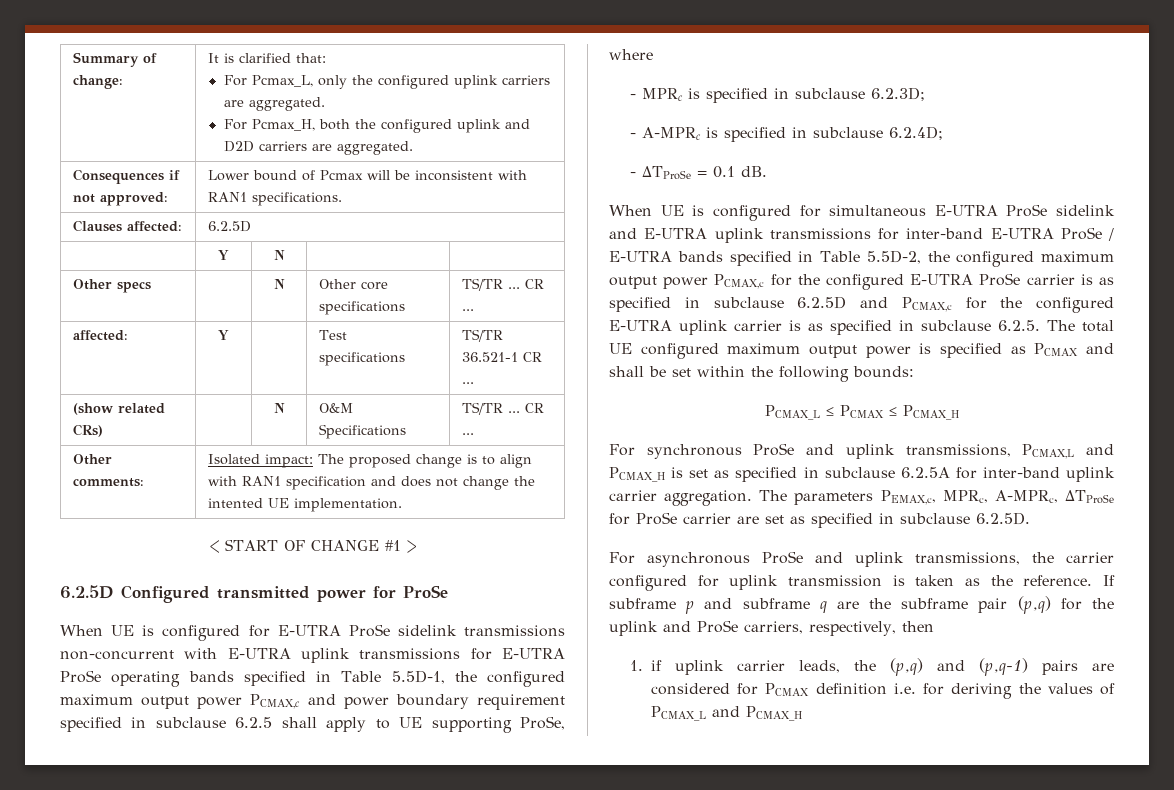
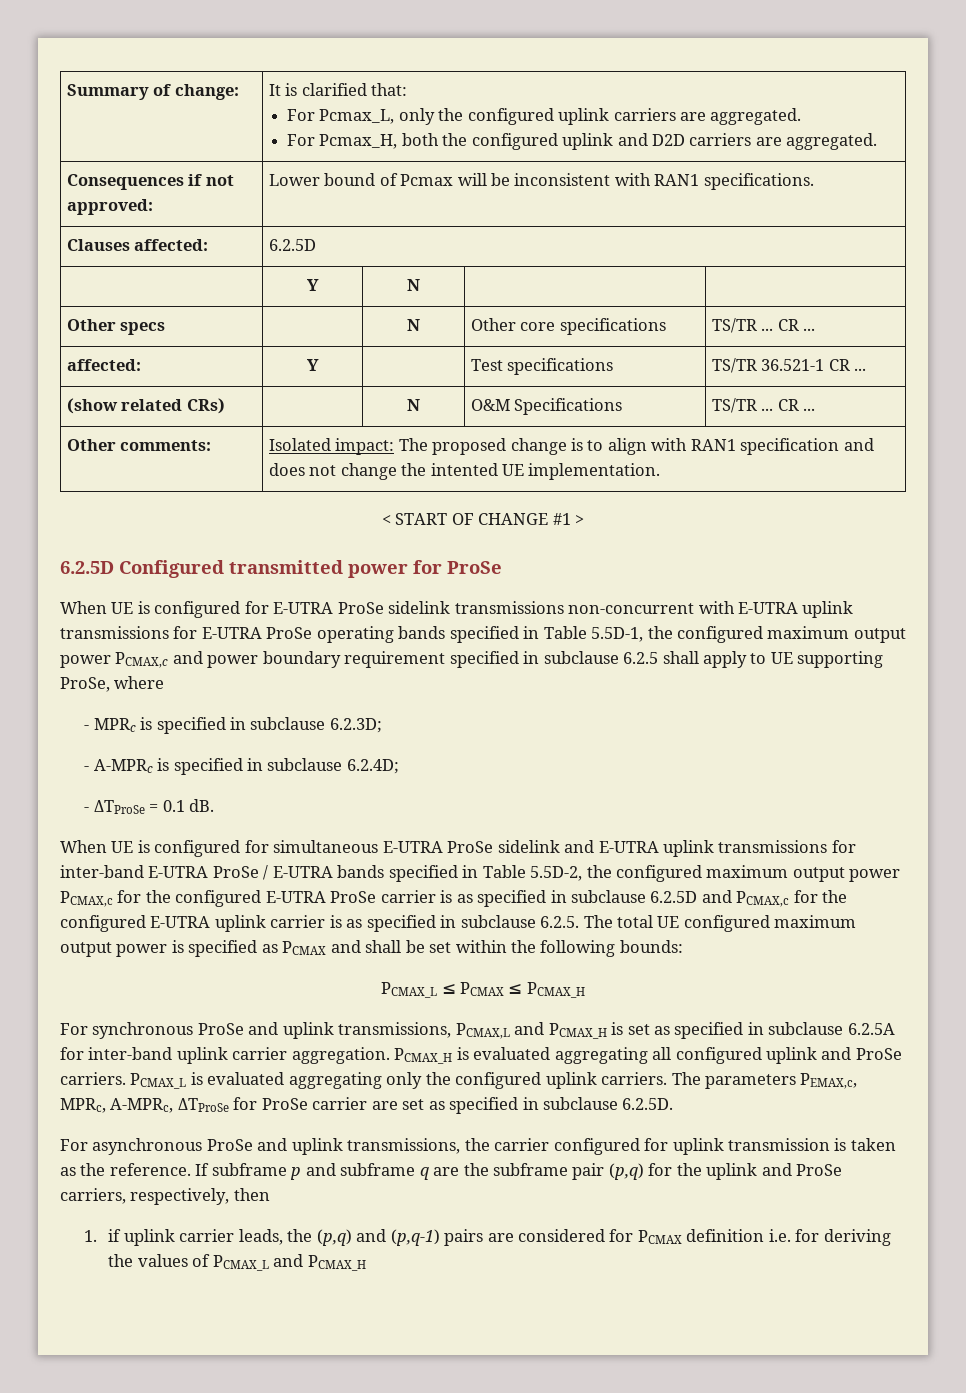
+ PCMAX_H is evaluated aggregating all configured uplink and ProSe carriers. PCMAX_L is evaluated aggregating only the configured uplink carriers.

